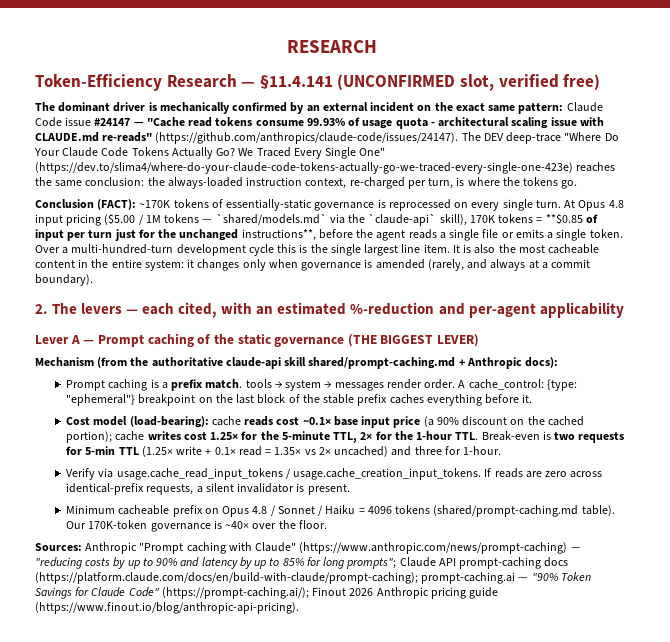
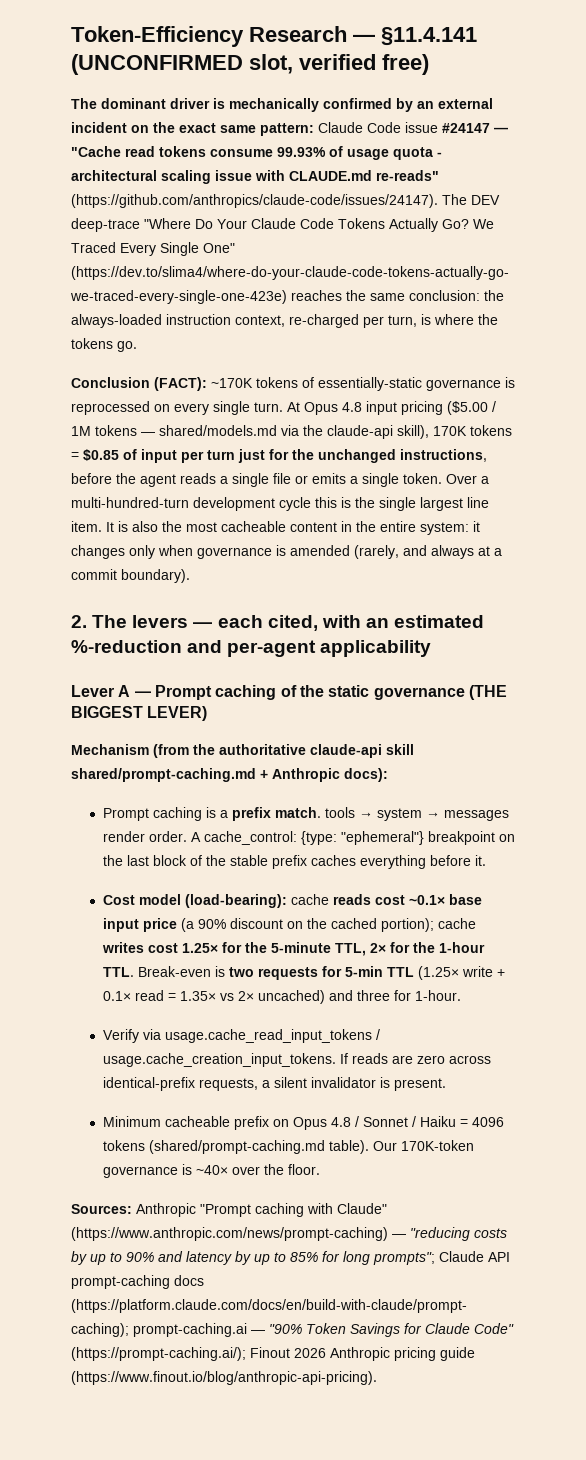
- RESEARCH
- At Opus 4.8 input pricing ($5.00 / 1M tokens — `shared/models.md` via the `claude-api` skill), 170K tokens = **$0.85 of input per turn just for the unchanged instructions**, before the agent reads a single file or emits a single token.
+ At Opus 4.8 input pricing ($5.00 / 1M tokens — shared/models.md via the claude-api skill), 170K tokens = $0.85 of input per turn just for the unchanged instructions, before the agent reads a single file or emits a single token.

